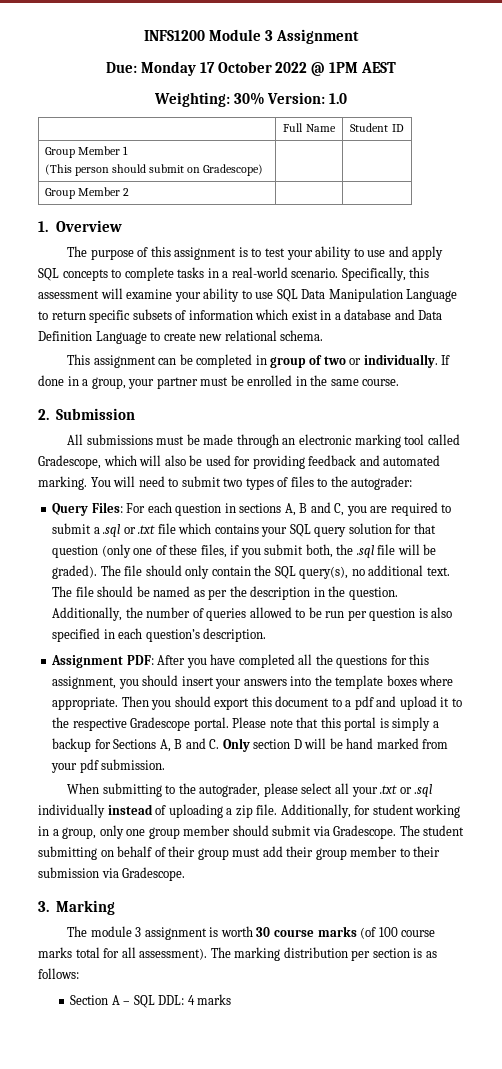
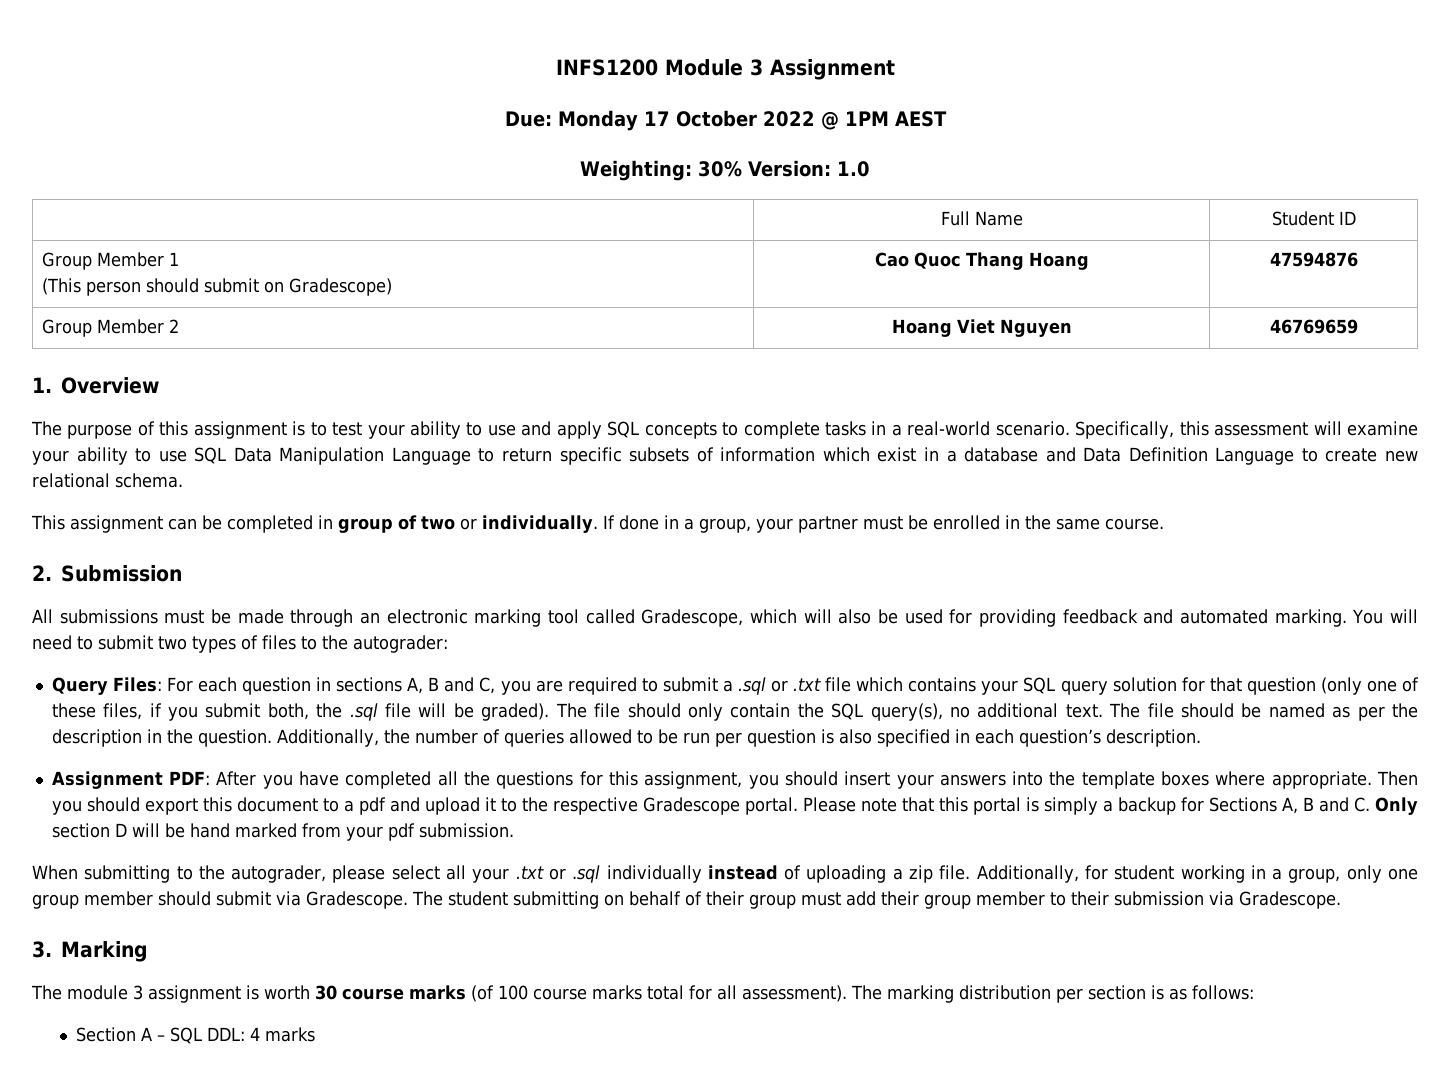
  Group Member 1
- (This person should submit on Gradescope) | |
+ (This person should submit on Gradescope) | Cao Quoc Thang Hoang | 47594876
- Group Member 2 | |
+ Group Member 2 | Hoang Viet Nguyen | 46769659

